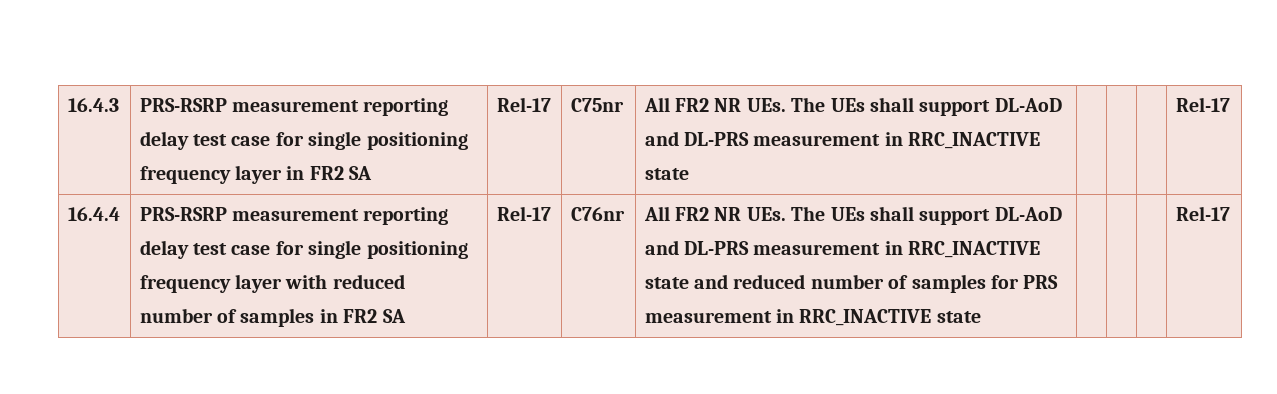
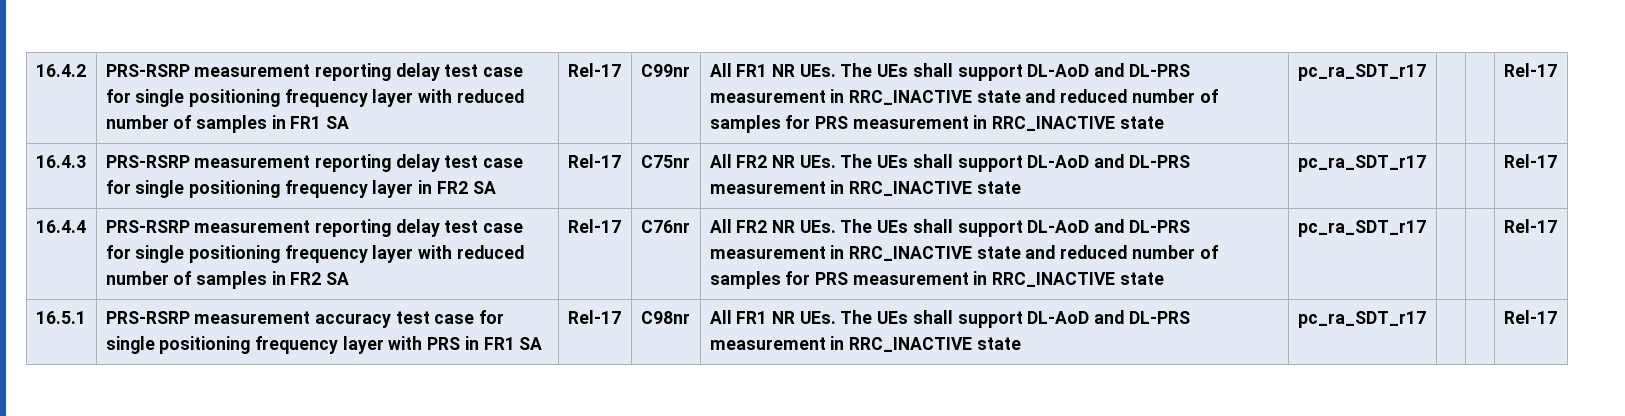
+ 16.4.2 | PRS-RSRP measurement reporting delay test case for single positioning frequency layer with reduced number of samples in FR1 SA | Rel-17 | C99nr | All FR1 NR UEs. The UEs shall support DL-AoD and DL-PRS measurement in RRC_INACTIVE state and reduced number of samples for PRS measurement in RRC_INACTIVE state | pc_ra_SDT_r17 | | | Rel-17
- 16.4.3 | PRS-RSRP measurement reporting delay test case for single positioning frequency layer in FR2 SA | Rel-17 | C75nr | All FR2 NR UEs. The UEs shall support DL-AoD and DL-PRS measurement in RRC_INACTIVE state | | | | Rel-17
+ 16.4.3 | PRS-RSRP measurement reporting delay test case for single positioning frequency layer in FR2 SA | Rel-17 | C75nr | All FR2 NR UEs. The UEs shall support DL-AoD and DL-PRS measurement in RRC_INACTIVE state | pc_ra_SDT_r17 | | | Rel-17
- All FR2 NR UEs. The UEs shall support DL-AoD and DL-PRS measurement in RRC_INACTIVE state and reduced number of samples for PRS measurement in RRC_INACTIVE state | | | | Rel-17
+ All FR2 NR UEs. The UEs shall support DL-AoD and DL-PRS measurement in RRC_INACTIVE state and reduced number of samples for PRS measurement in RRC_INACTIVE state | pc_ra_SDT_r17 | | | Rel-17
+ 16.5.1 | PRS-RSRP measurement accuracy test case for single positioning frequency layer with PRS in FR1 SA | Rel-17 | C98nr | All FR1 NR UEs. The UEs shall support DL-AoD and DL-PRS measurement in RRC_INACTIVE state | pc_ra_SDT_r17 | | | Rel-17

